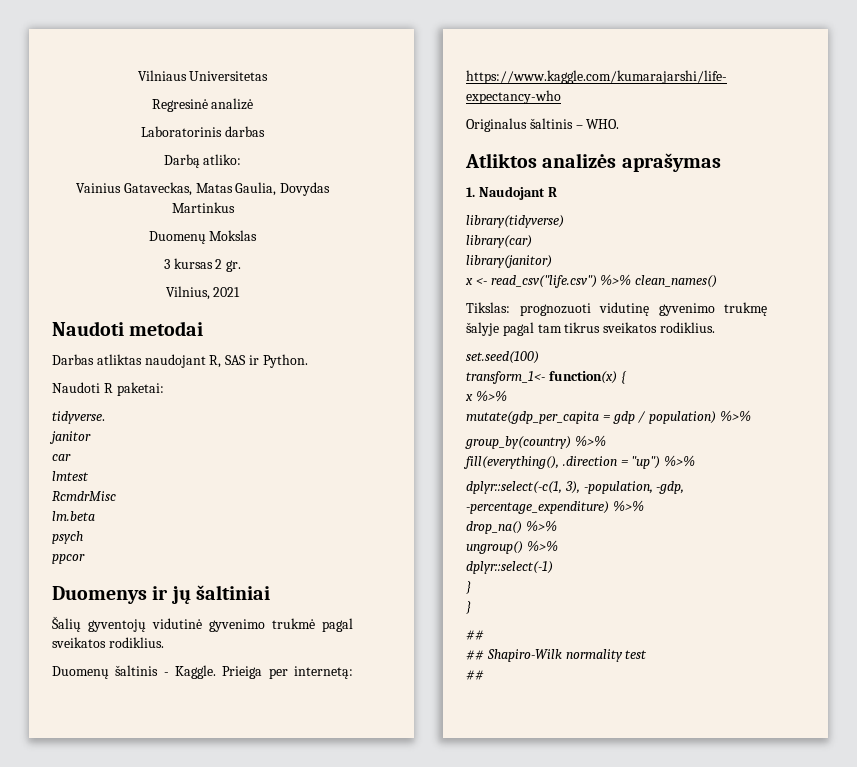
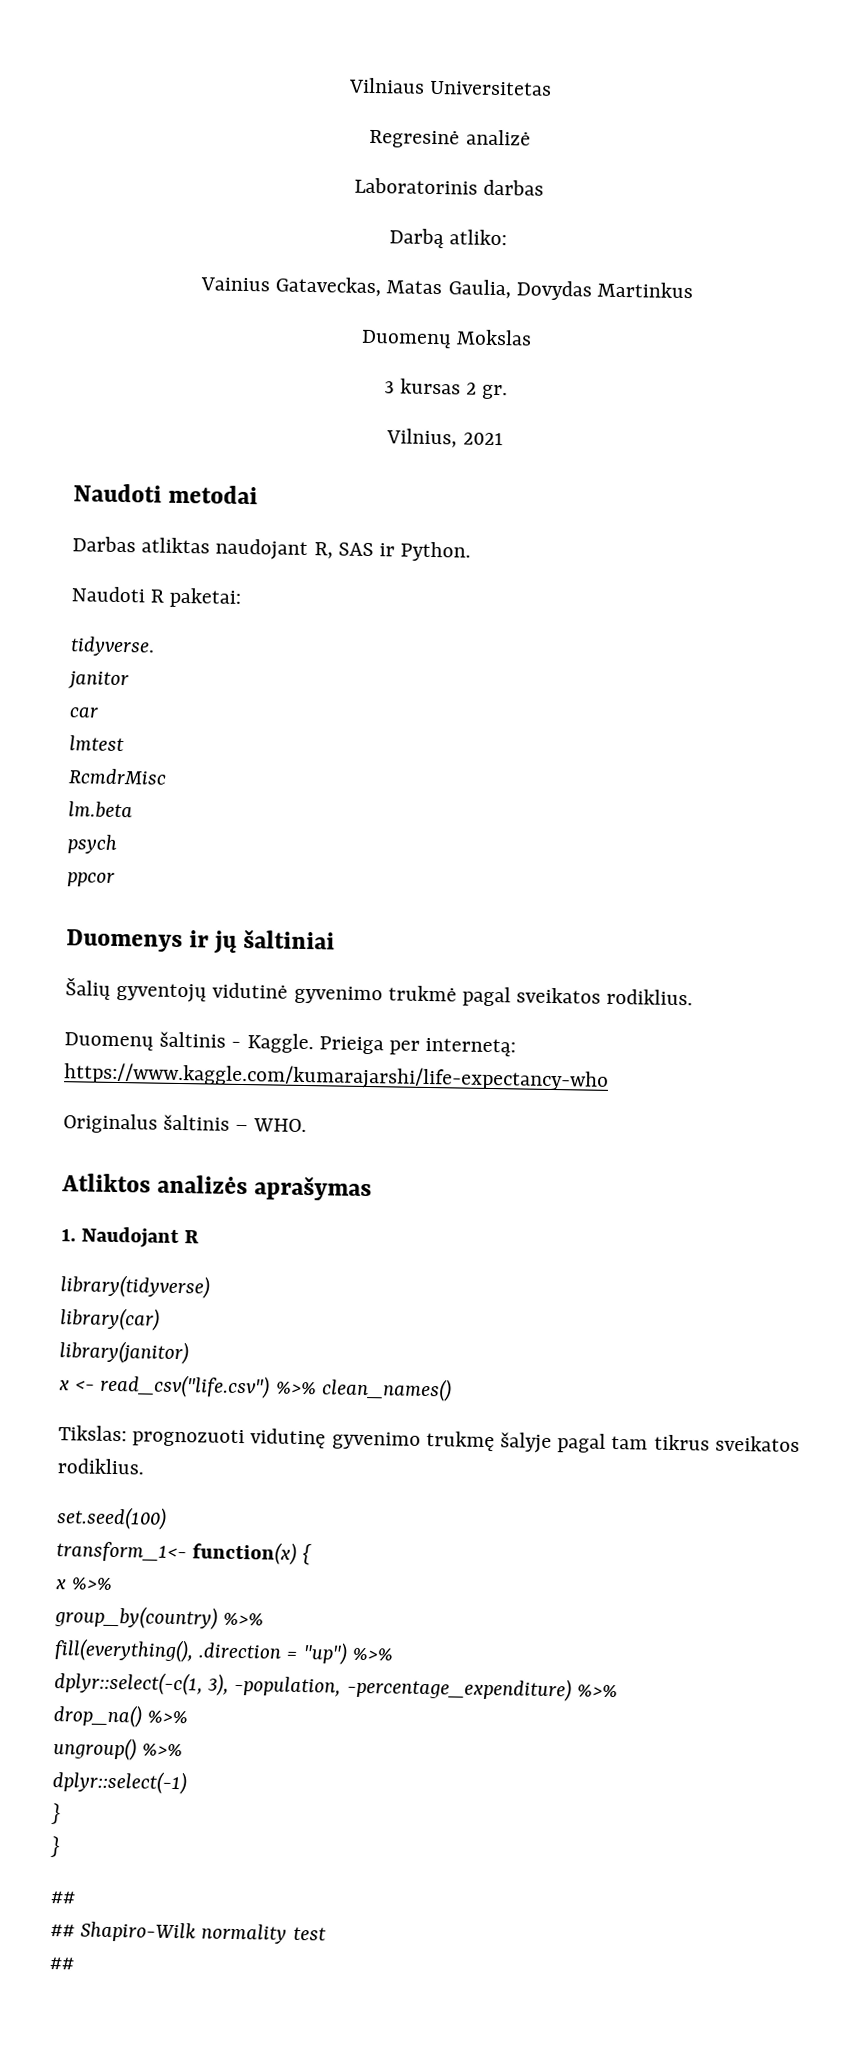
- mutate(gdp_per_capita = gdp / population) %>%
- dplyr::select(-c(1, 3), -population, -gdp, -percentage_expenditure) %>%
+ dplyr::select(-c(1, 3), -population, -percentage_expenditure) %>%

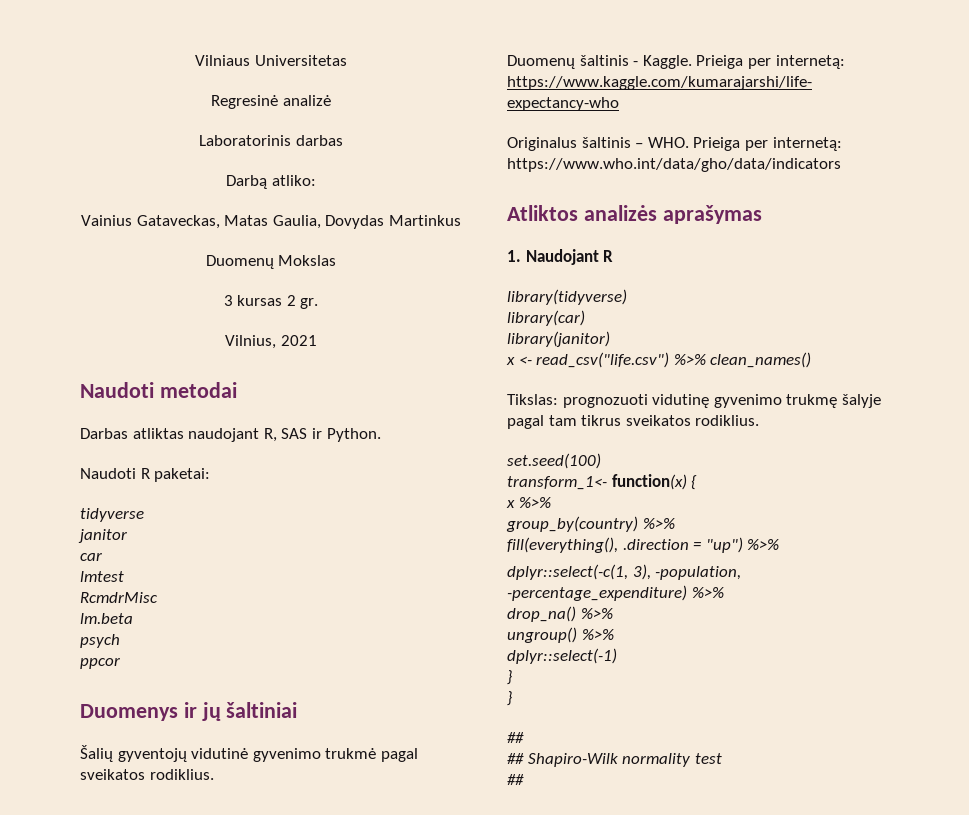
- tidyverse.
+ tidyverse
- Originalus šaltinis – WHO.
+ Originalus šaltinis – WHO. Prieiga per internetą: https://www.who.int/data/gho/data/indicators

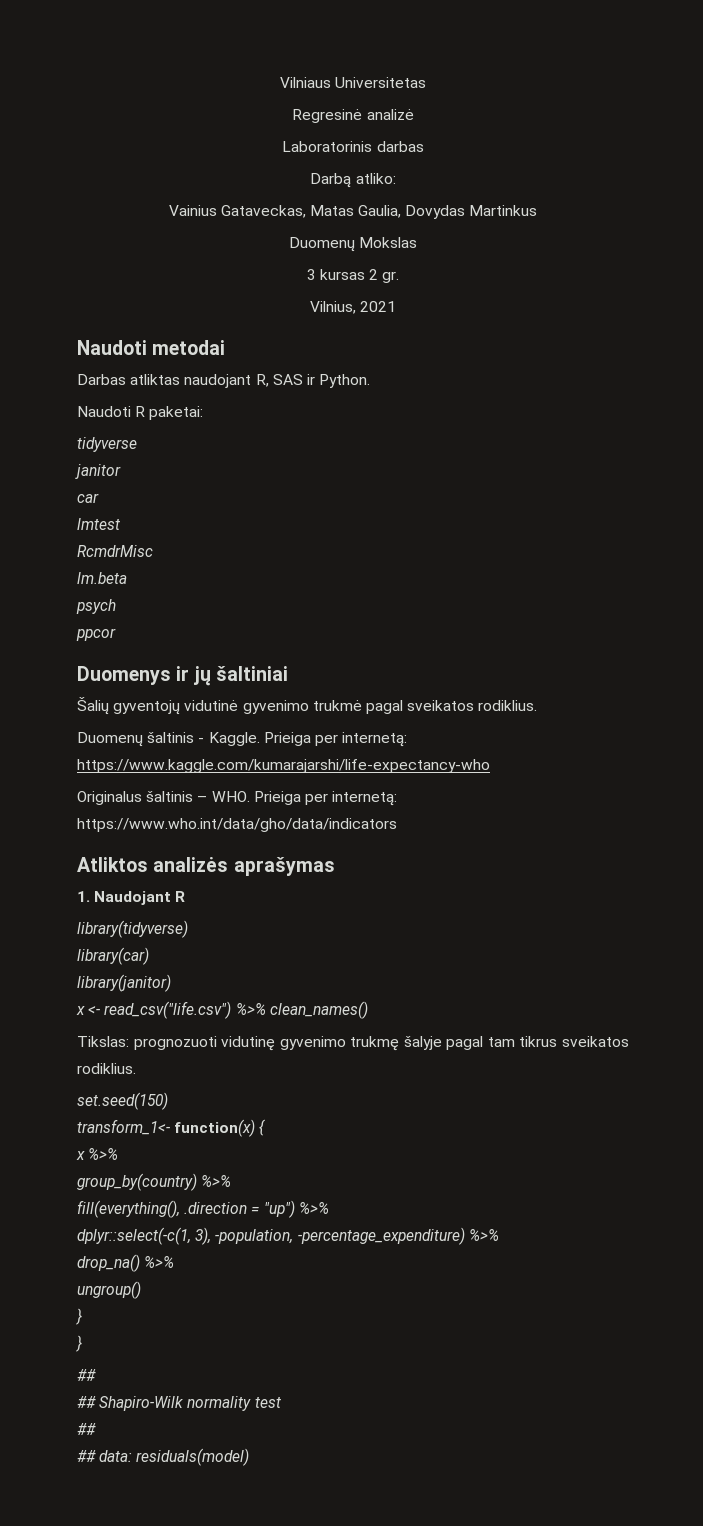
- set.seed(100)
+ set.seed(150)
- ungroup() %>%
- dplyr::select(-1)
+ ungroup()
+ ## data: residuals(model)

